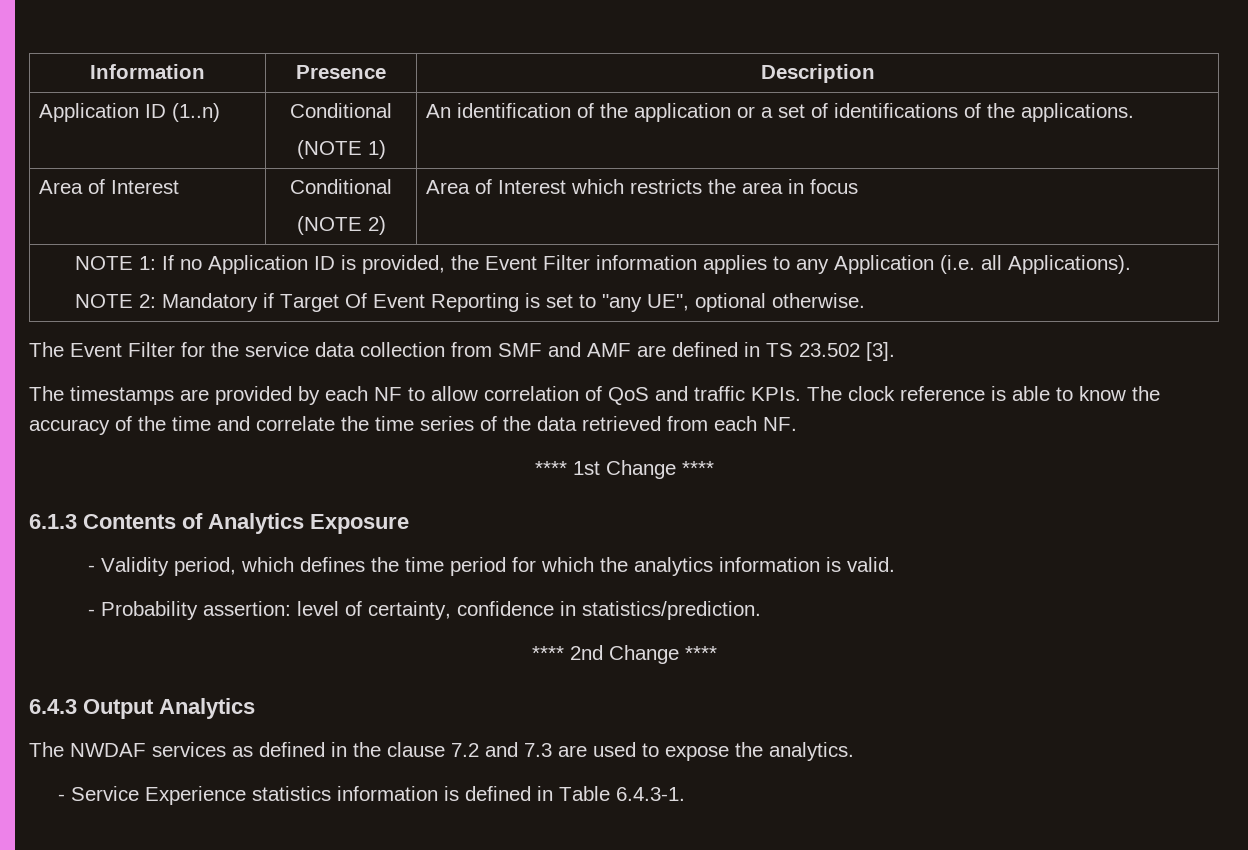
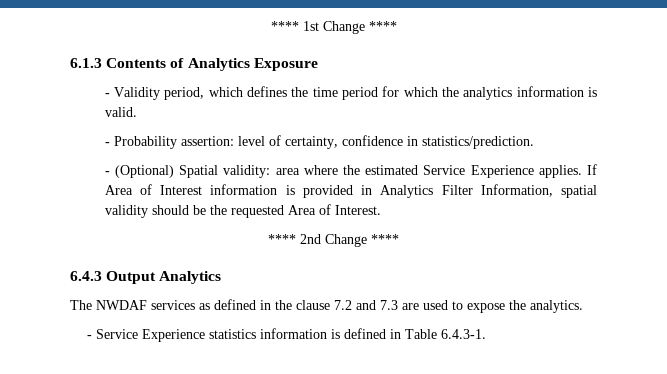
- Information | Presence | Description
- Application ID (1..n) | Conditional
- (NOTE 1) | An identification of the application or a set of identifications of the applications.
- Area of Interest | Conditional
- (NOTE 2) | Area of Interest which restricts the area in focus
- NOTE 1: If no Application ID is provided, the Event Filter information applies to any Application (i.e. all Applications).
- NOTE 2: Mandatory if Target Of Event Reporting is set to "any UE", optional otherwise.
- The Event Filter for the service data collection from SMF and AMF are defined in TS 23.502 [3].
- The timestamps are provided by each NF to allow correlation of QoS and traffic KPIs. The clock reference is able to know the accuracy of the time and correlate the time series of the data retrieved from each NF.
+ - (Optional) Spatial validity: area where the estimated Service Experience applies. If Area of Interest information is provided in Analytics Filter Information, spatial validity should be the requested Area of Interest.

